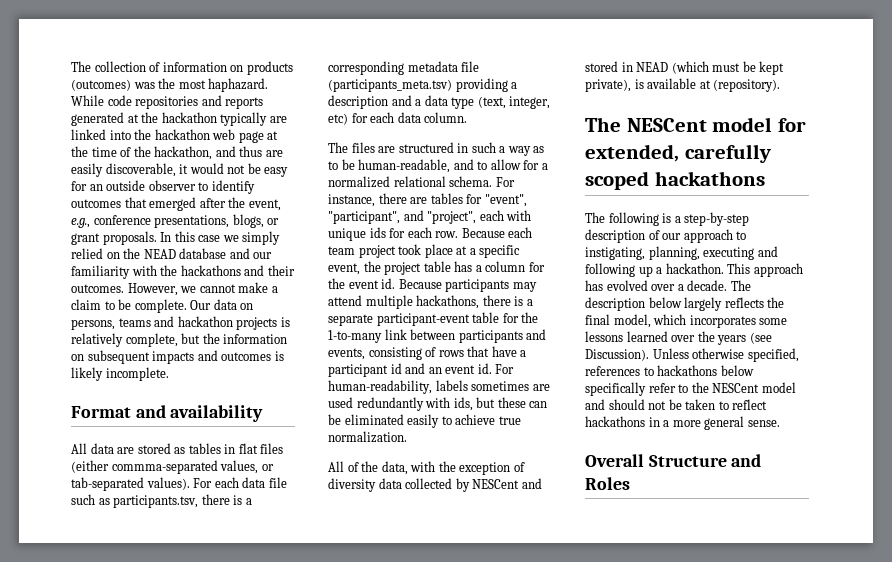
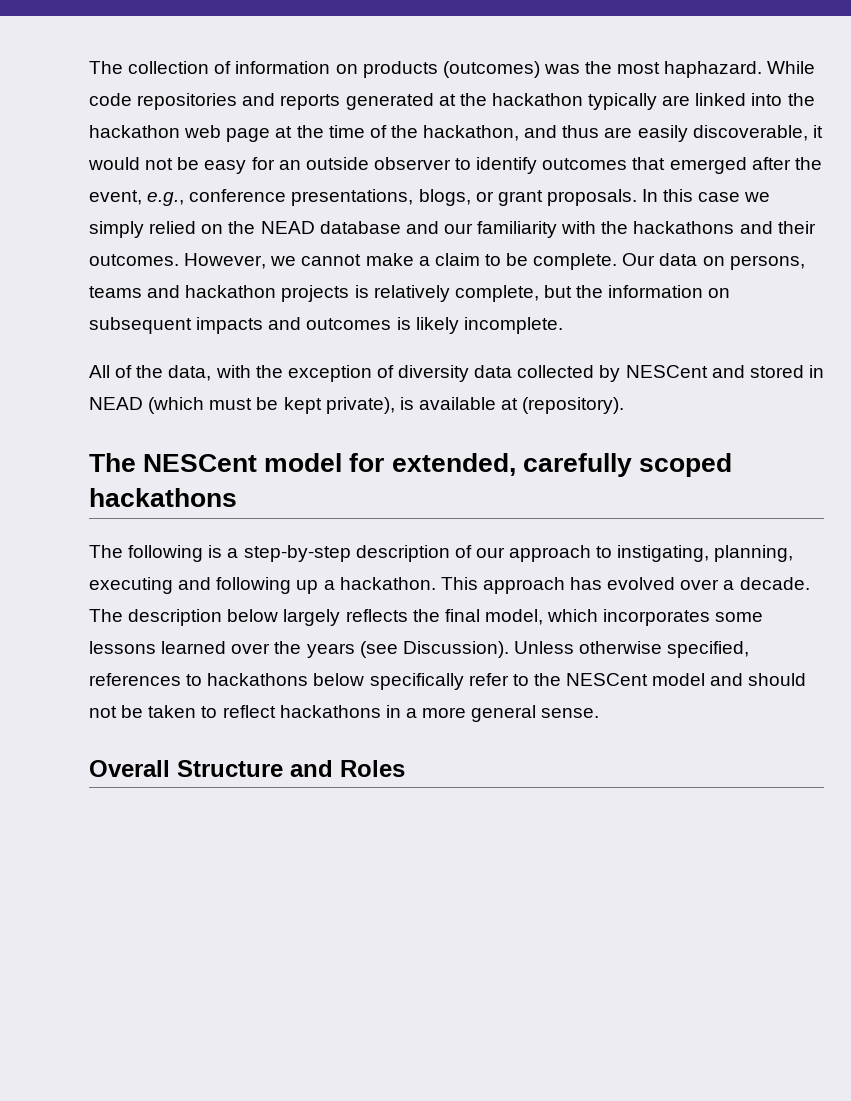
- Format and availability
- All data are stored as tables in flat files (either commma-separated values, or tab-separated values). For each data file such as participants.tsv, there is a corresponding metadata file (participants_meta.tsv) providing a description and a data type (text, integer, etc) for each data column.
- The files are structured in such a way as to be human-readable, and to allow for a normalized relational schema. For instance, there are tables for "event", "participant", and "project", each with unique ids for each row. Because each team project took place at a specific event, the project table has a column for the event id. Because participants may attend multiple hackathons, there is a separate participant-event table for the 1-to-many link between participants and events, consisting of rows that have a participant id and an event id. For human-readability, labels sometimes are used redundantly with ids, but these can be eliminated easily to achieve true normalization.

